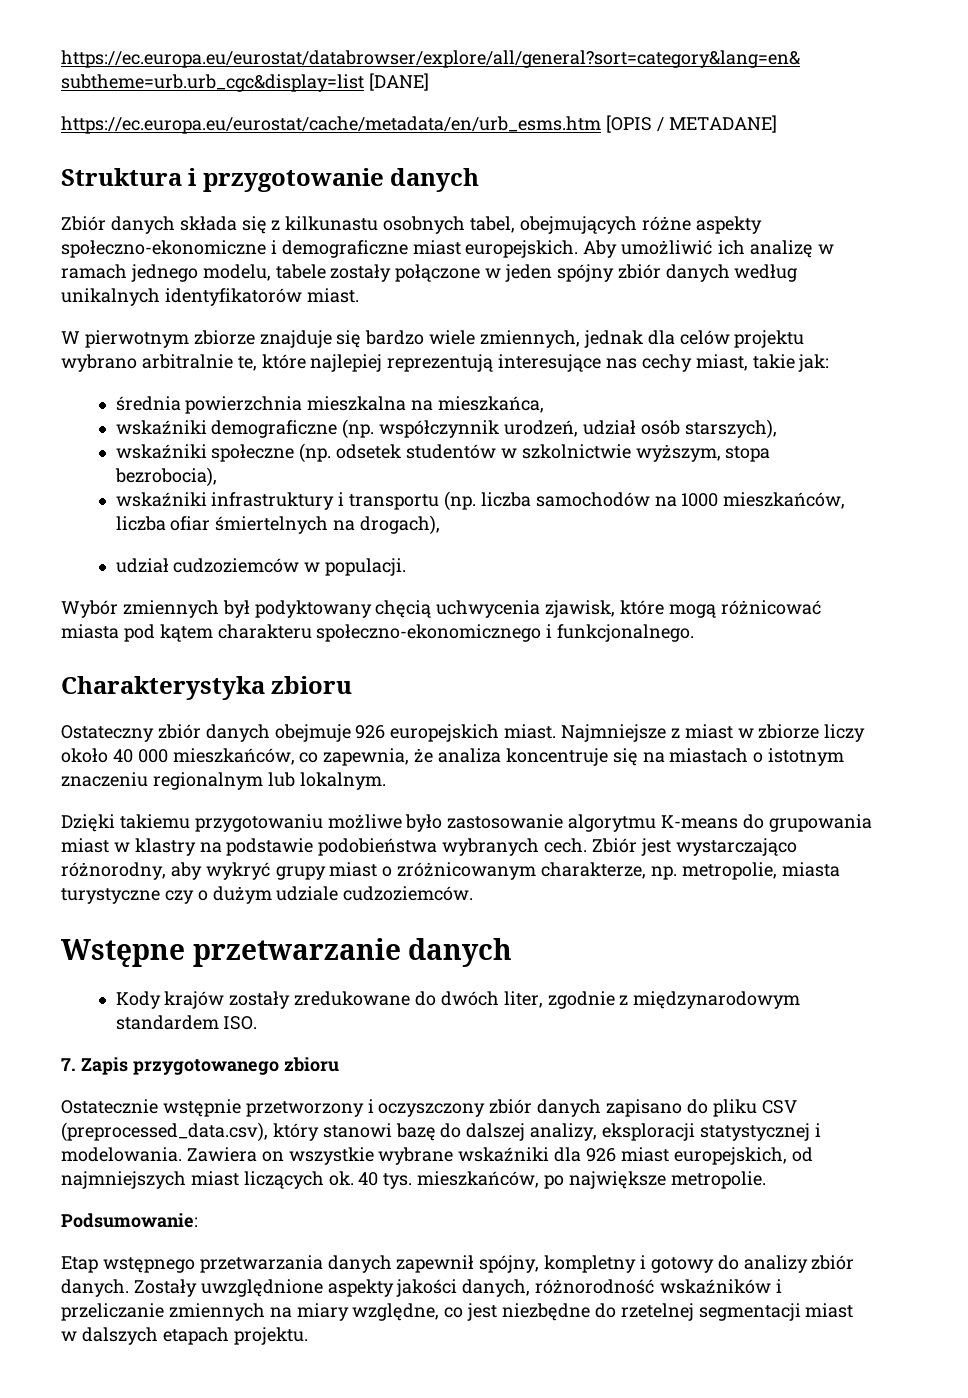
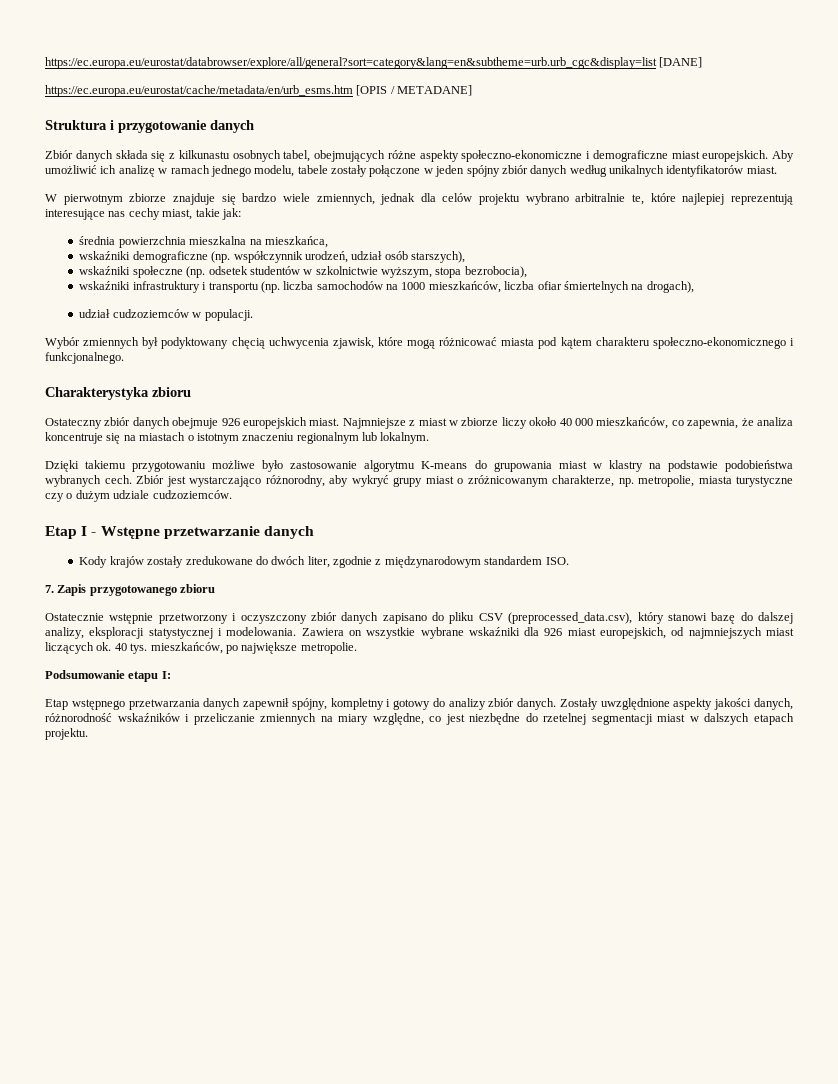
- Wstępne przetwarzanie danych
+ Etap I - Wstępne przetwarzanie danych
- Podsumowanie:
+ Podsumowanie etapu I:

